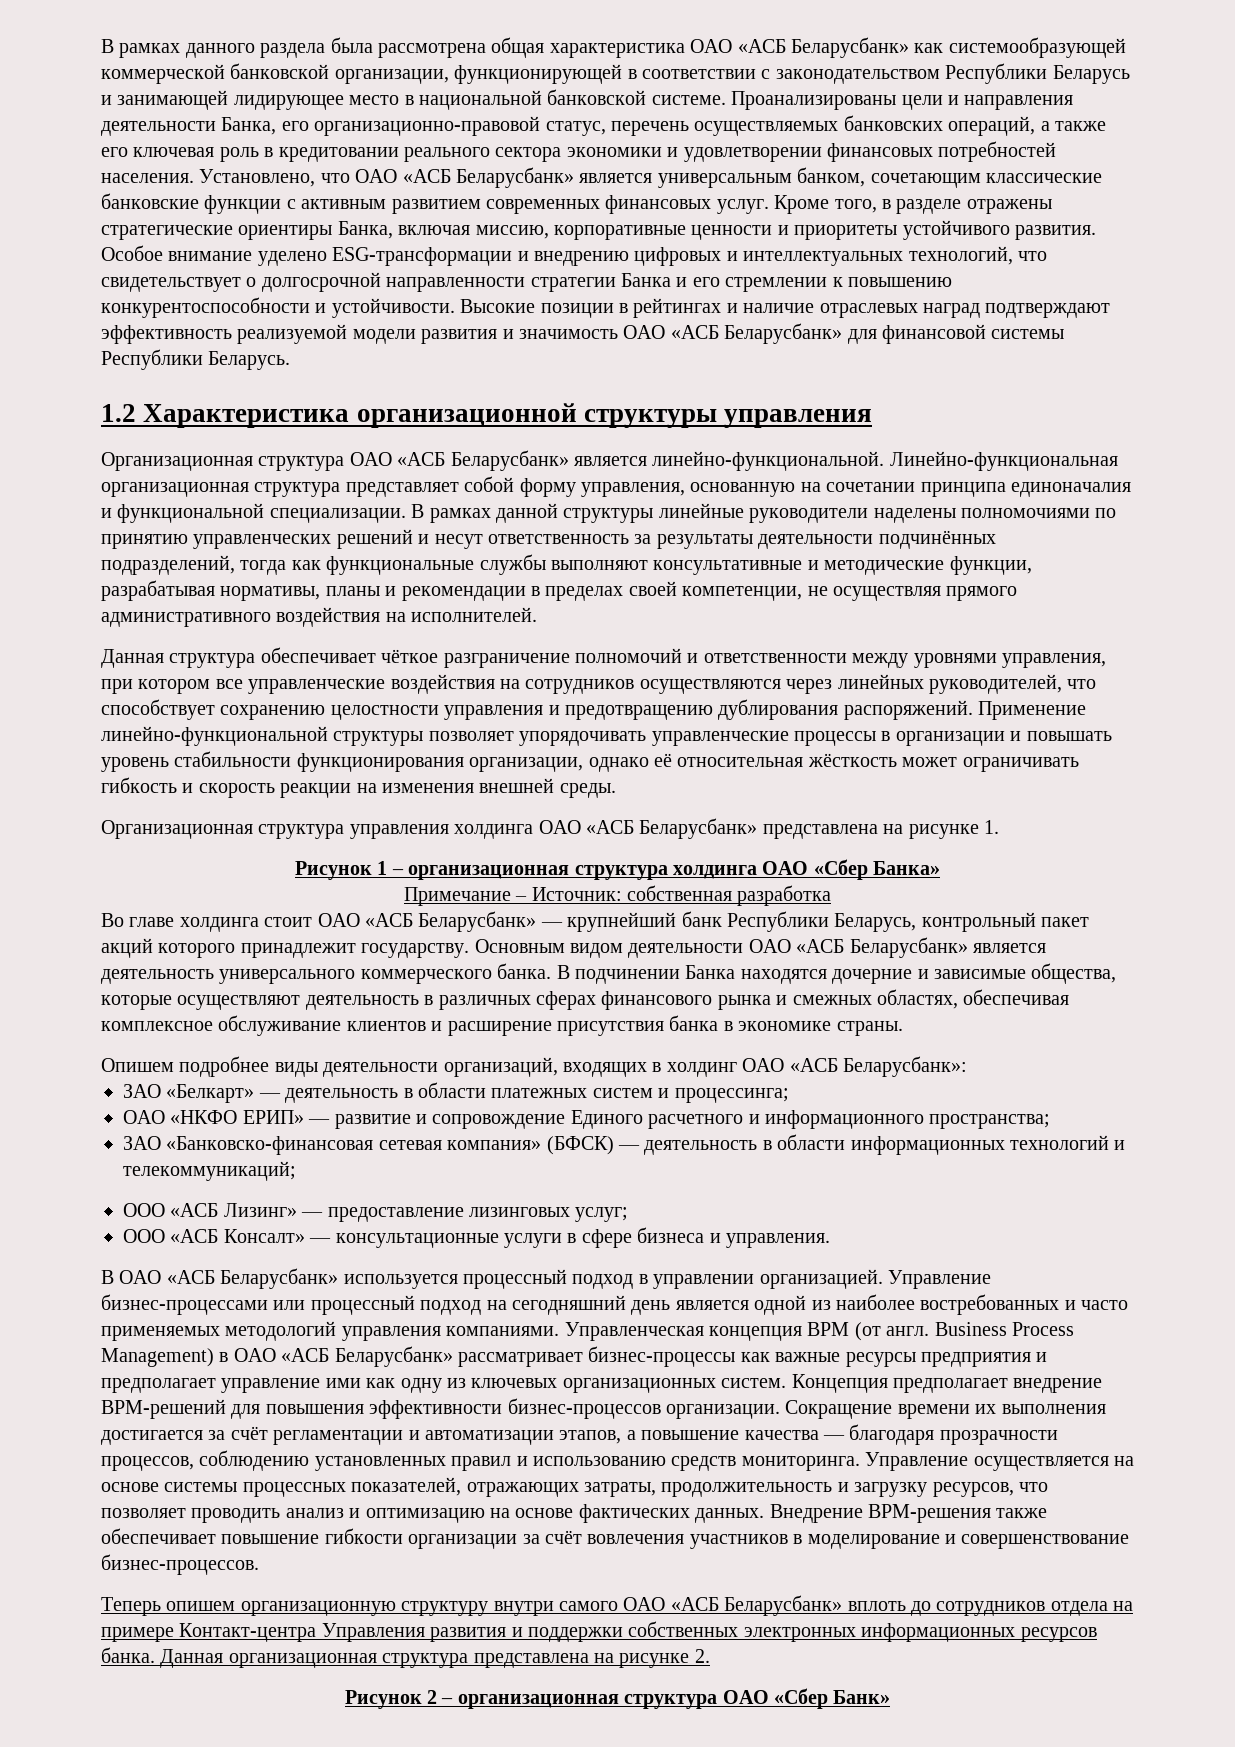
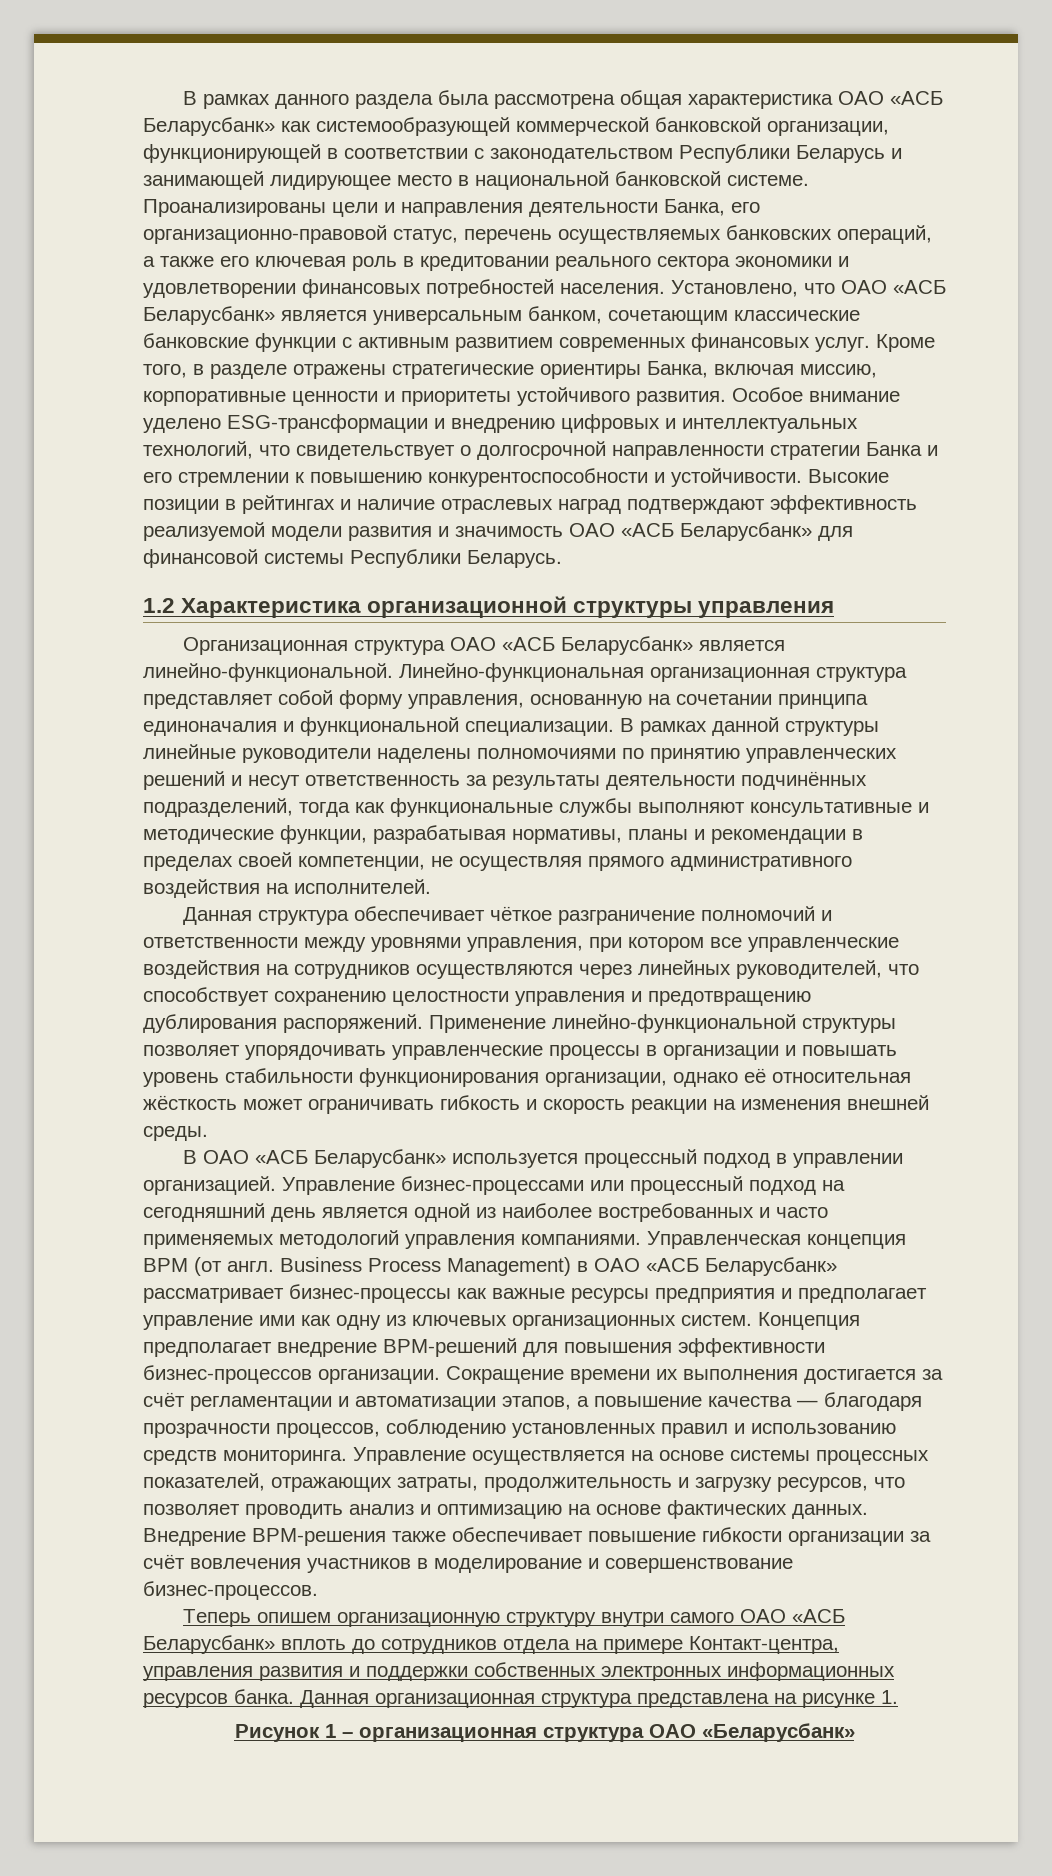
- Организационная структура управления холдинга ОАО «АСБ Беларусбанк» представлена на рисунке 1.
- Рисунок 1 – организационная структура холдинга ОАО «Сбер Банка»
- Примечание – Источник: собственная разработка
- Во главе холдинга стоит ОАО «АСБ Беларусбанк» — крупнейший банк Республики Беларусь, контрольный пакет акций которого принадлежит государству. Основным видом деятельности ОАО «АСБ Беларусбанк» является деятельность универсального коммерческого банка. В подчинении Банка находятся дочерние и зависимые общества, которые осуществляют деятельность в различных сферах финансового рынка и смежных областях, обеспечивая комплексное обслуживание клиентов и расширение присутствия банка в экономике страны.
- Опишем подробнее виды деятельности организаций, входящих в холдинг ОАО «АСБ Беларусбанк»:
- ЗАО «Белкарт» — деятельность в области платежных систем и процессинга;
- ОАО «НКФО ЕРИП» — развитие и сопровождение Единого расчетного и информационного пространства;
- ЗАО «Банковско-финансовая сетевая компания» (БФСК) — деятельность в области информационных технологий и телекоммуникаций;
- ООО «АСБ Лизинг» — предоставление лизинговых услуг;
- ООО «АСБ Консалт» — консультационные услуги в сфере бизнеса и управления.
- Теперь опишем организационную структуру внутри самого ОАО «АСБ Беларусбанк» вплоть до сотрудников отдела на примере Контакт-центра Управления развития и поддержки собственных электронных информационных ресурсов банка.
+ Теперь опишем организационную структуру внутри самого ОАО «АСБ Беларусбанк» вплоть до сотрудников отдела на примере Контакт-центра, управления развития и поддержки собственных электронных информационных ресурсов банка.
- Данная организационная структура представлена на рисунке 2.
- Рисунок 2 – организационная структура ОАО «Сбер Банк»
+ Данная организационная структура представлена на рисунке 1.
+ Рисунок 1 – организационная структура ОАО «Беларусбанк»

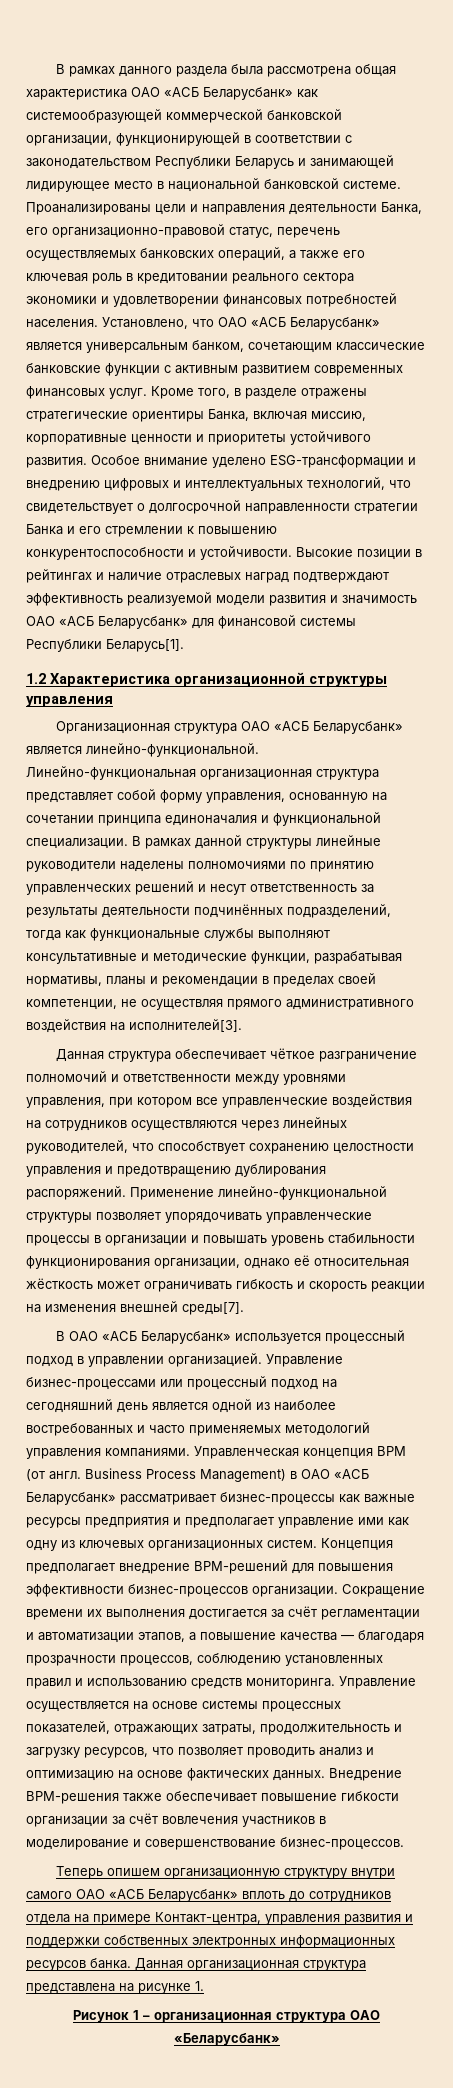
- Высокие позиции в рейтингах и наличие отраслевых наград подтверждают эффективность реализуемой модели развития и значимость ОАО «АСБ Беларусбанк» для финансовой системы Республики Беларусь.
+ Высокие позиции в рейтингах и наличие отраслевых наград подтверждают эффективность реализуемой модели развития и значимость ОАО «АСБ Беларусбанк» для финансовой системы Республики Беларусь[1].
- В рамках данной структуры линейные руководители наделены полномочиями по принятию управленческих решений и несут ответственность за результаты деятельности подчинённых подразделений, тогда как функциональные службы выполняют консультативные и методические функции, разрабатывая нормативы, планы и рекомендации в пределах своей компетенции, не осуществляя прямого административного воздействия на исполнителей.
+ В рамках данной структуры линейные руководители наделены полномочиями по принятию управленческих решений и несут ответственность за результаты деятельности подчинённых подразделений, тогда как функциональные службы выполняют консультативные и методические функции, разрабатывая нормативы, планы и рекомендации в пределах своей компетенции, не осуществляя прямого административного воздействия на исполнителей[3].
- Применение линейно-функциональной структуры позволяет упорядочивать управленческие процессы в организации и повышать уровень стабильности функционирования организации, однако её относительная жёсткость может ограничивать гибкость и скорость реакции на изменения внешней среды.
+ Применение линейно-функциональной структуры позволяет упорядочивать управленческие процессы в организации и повышать уровень стабильности функционирования организации, однако её относительная жёсткость может ограничивать гибкость и скорость реакции на изменения внешней среды[7].

